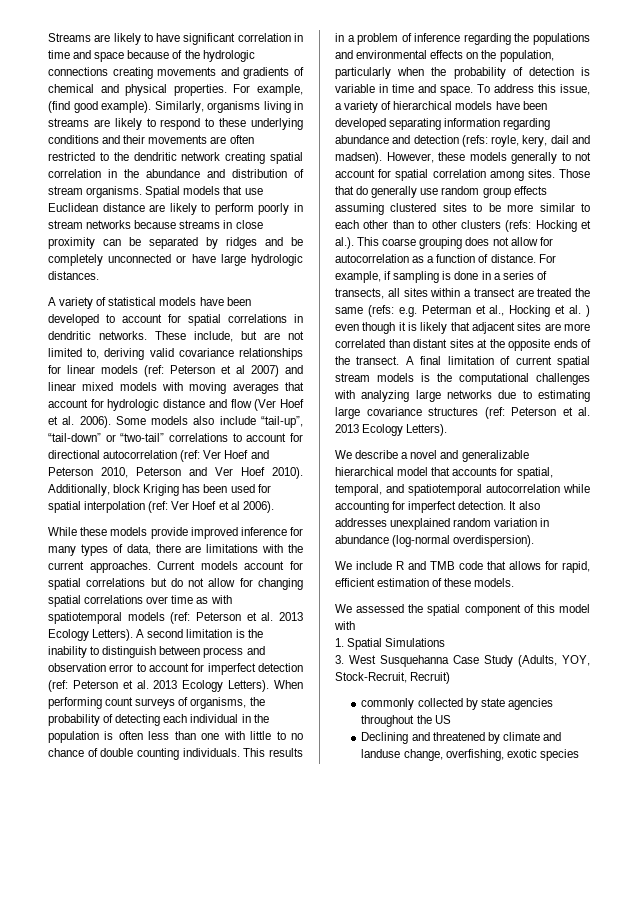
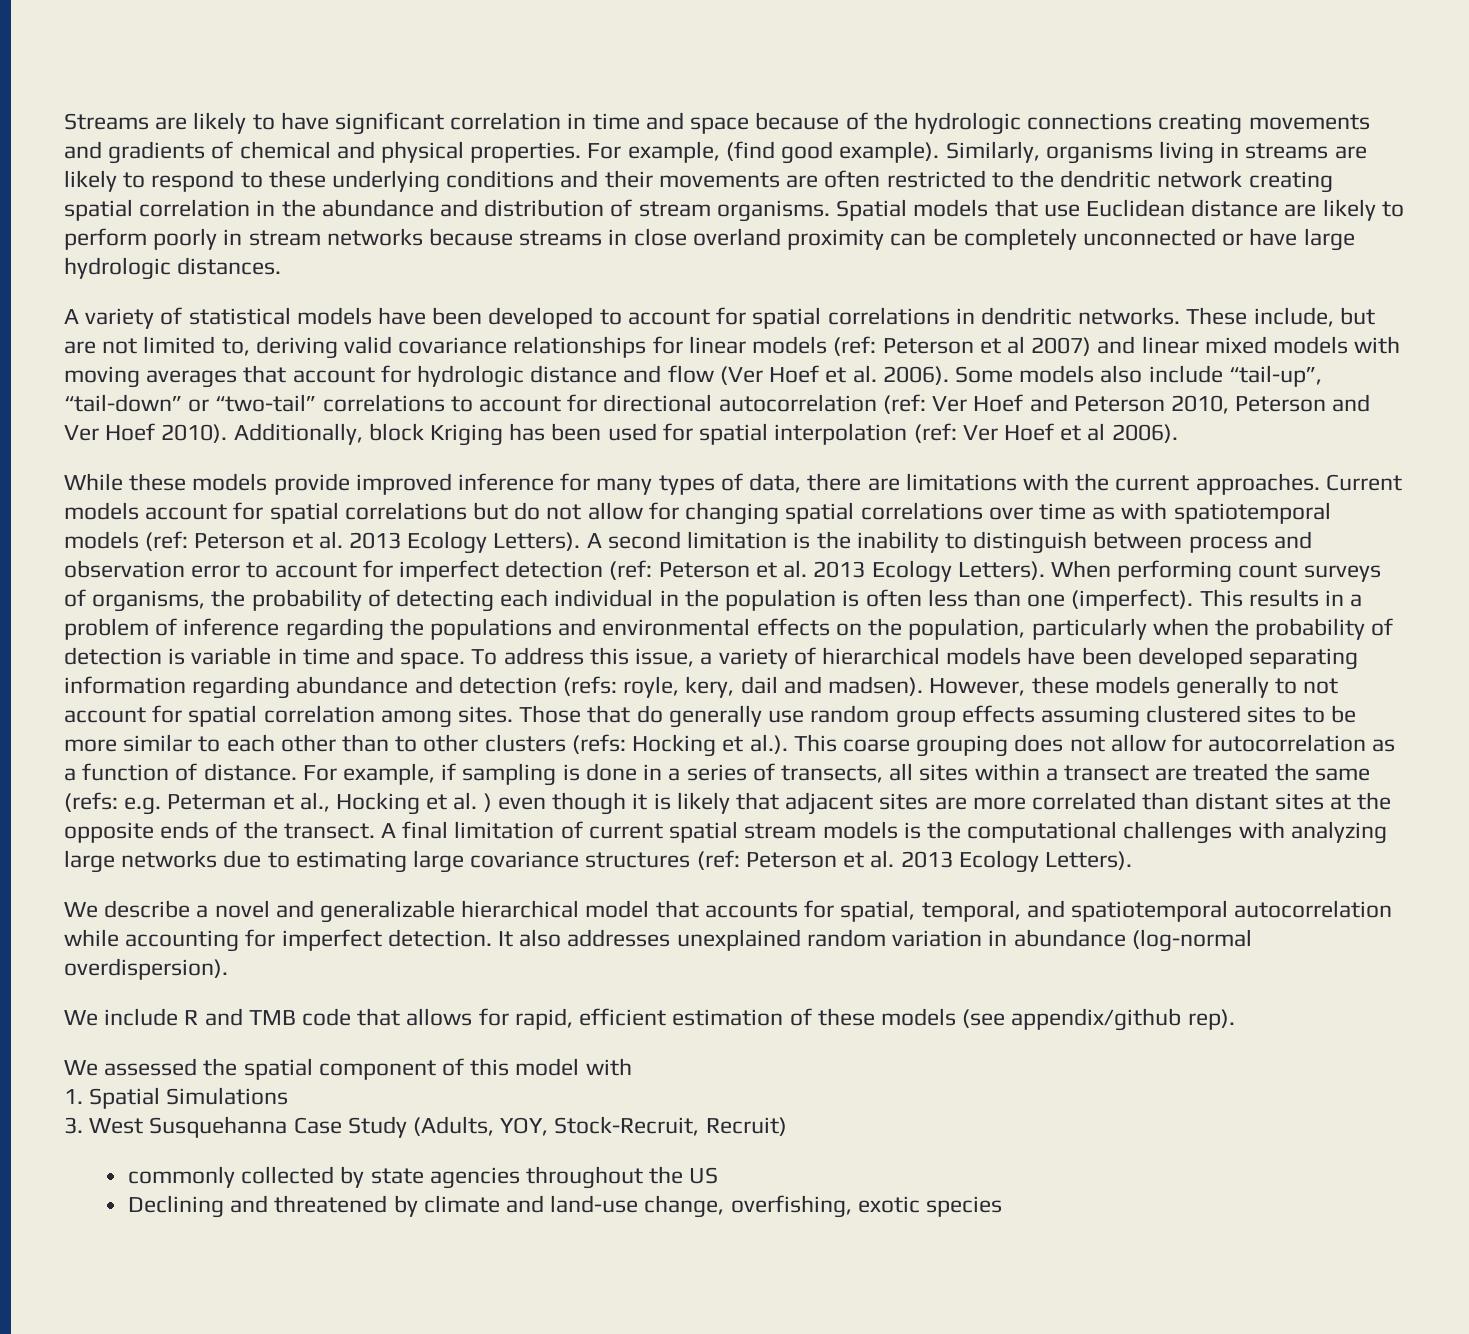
- Spatial models that use Euclidean distance are likely to perform poorly in stream networks because streams in close proximity can be separated by ridges and be completely unconnected or have large hydrologic distances.
+ Spatial models that use Euclidean distance are likely to perform poorly in stream networks because streams in close overland proximity can be completely unconnected or have large hydrologic distances.
- When performing count surveys of organisms, the probability of detecting each individual in the population is often less than one with little to no chance of double counting individuals.
+ When performing count surveys of organisms, the probability of detecting each individual in the population is often less than one (imperfect).
- We include R and TMB code that allows for rapid, efficient estimation of these models.
+ We include R and TMB code that allows for rapid, efficient estimation of these models (see appendix/github rep).
- Declining and threatened by climate and landuse change, overfishing, exotic species
+ Declining and threatened by climate and land-use change, overfishing, exotic species

